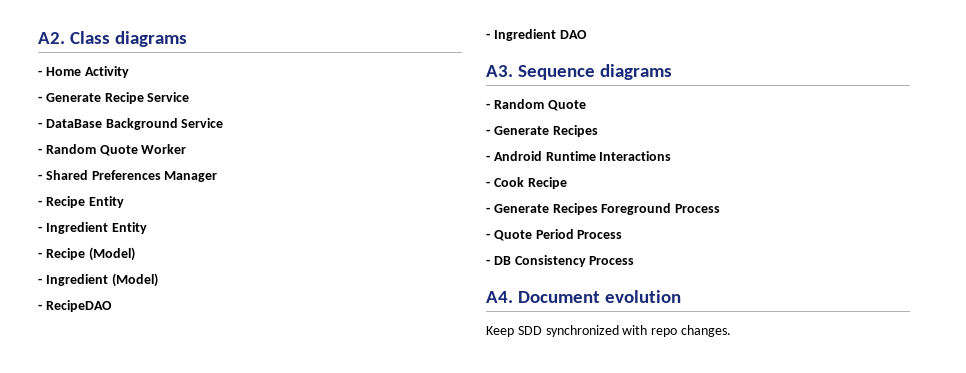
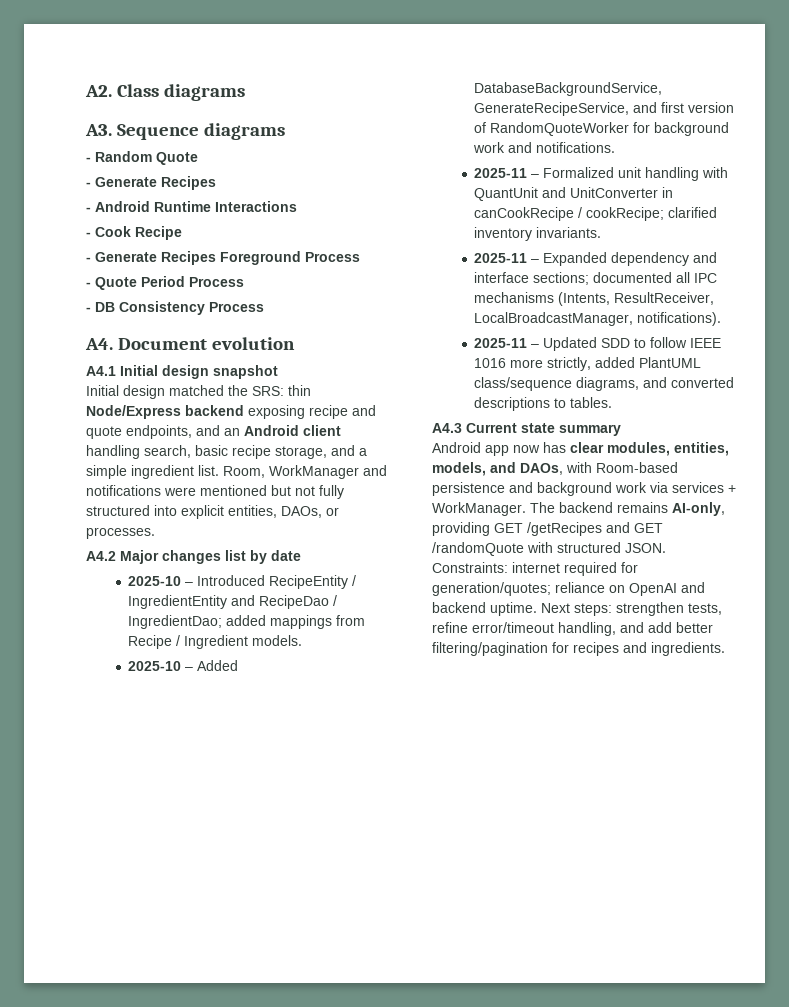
- - Home Activity
- - Generate Recipe Service
- - DataBase Background Service
- - Random Quote Worker
- - Shared Preferences Manager
- - Recipe Entity
- - Ingredient Entity
- - Recipe (Model)
- - Ingredient (Model)
- - RecipeDAO
- - Ingredient DAO
- Keep SDD synchronized with repo changes.
+ A4.1 Initial design snapshot
+ Initial design matched the SRS: thin Node/Express backend exposing recipe and quote endpoints, and an Android client handling search, basic recipe storage, and a simple ingredient list. Room, WorkManager and notifications were mentioned but not fully structured into explicit entities, DAOs, or processes.
+ A4.2 Major changes list by date
+ 2025-10 – Introduced RecipeEntity / IngredientEntity and RecipeDao / IngredientDao; added mappings from Recipe / Ingredient models.
+ 2025-10 – Added DatabaseBackgroundService, GenerateRecipeService, and first version of RandomQuoteWorker for background work and notifications.
+ 2025-11 – Formalized unit handling with QuantUnit and UnitConverter in canCookRecipe / cookRecipe; clarified inventory invariants.
+ 2025-11 – Expanded dependency and interface sections; documented all IPC mechanisms (Intents, ResultReceiver, LocalBroadcastManager, notifications).
+ 2025-11 – Updated SDD to follow IEEE 1016 more strictly, added PlantUML class/sequence diagrams, and converted descriptions to tables.
+ A4.3 Current state summary
+ Android app now has clear modules, entities, models, and DAOs, with Room-based persistence and background work via services + WorkManager. The backend remains AI-only, providing GET /getRecipes and GET /randomQuote with structured JSON. Constraints: internet required for generation/quotes; reliance on OpenAI and backend uptime. Next steps: strengthen tests, refine error/timeout handling, and add better filtering/pagination for recipes and ingredients.

